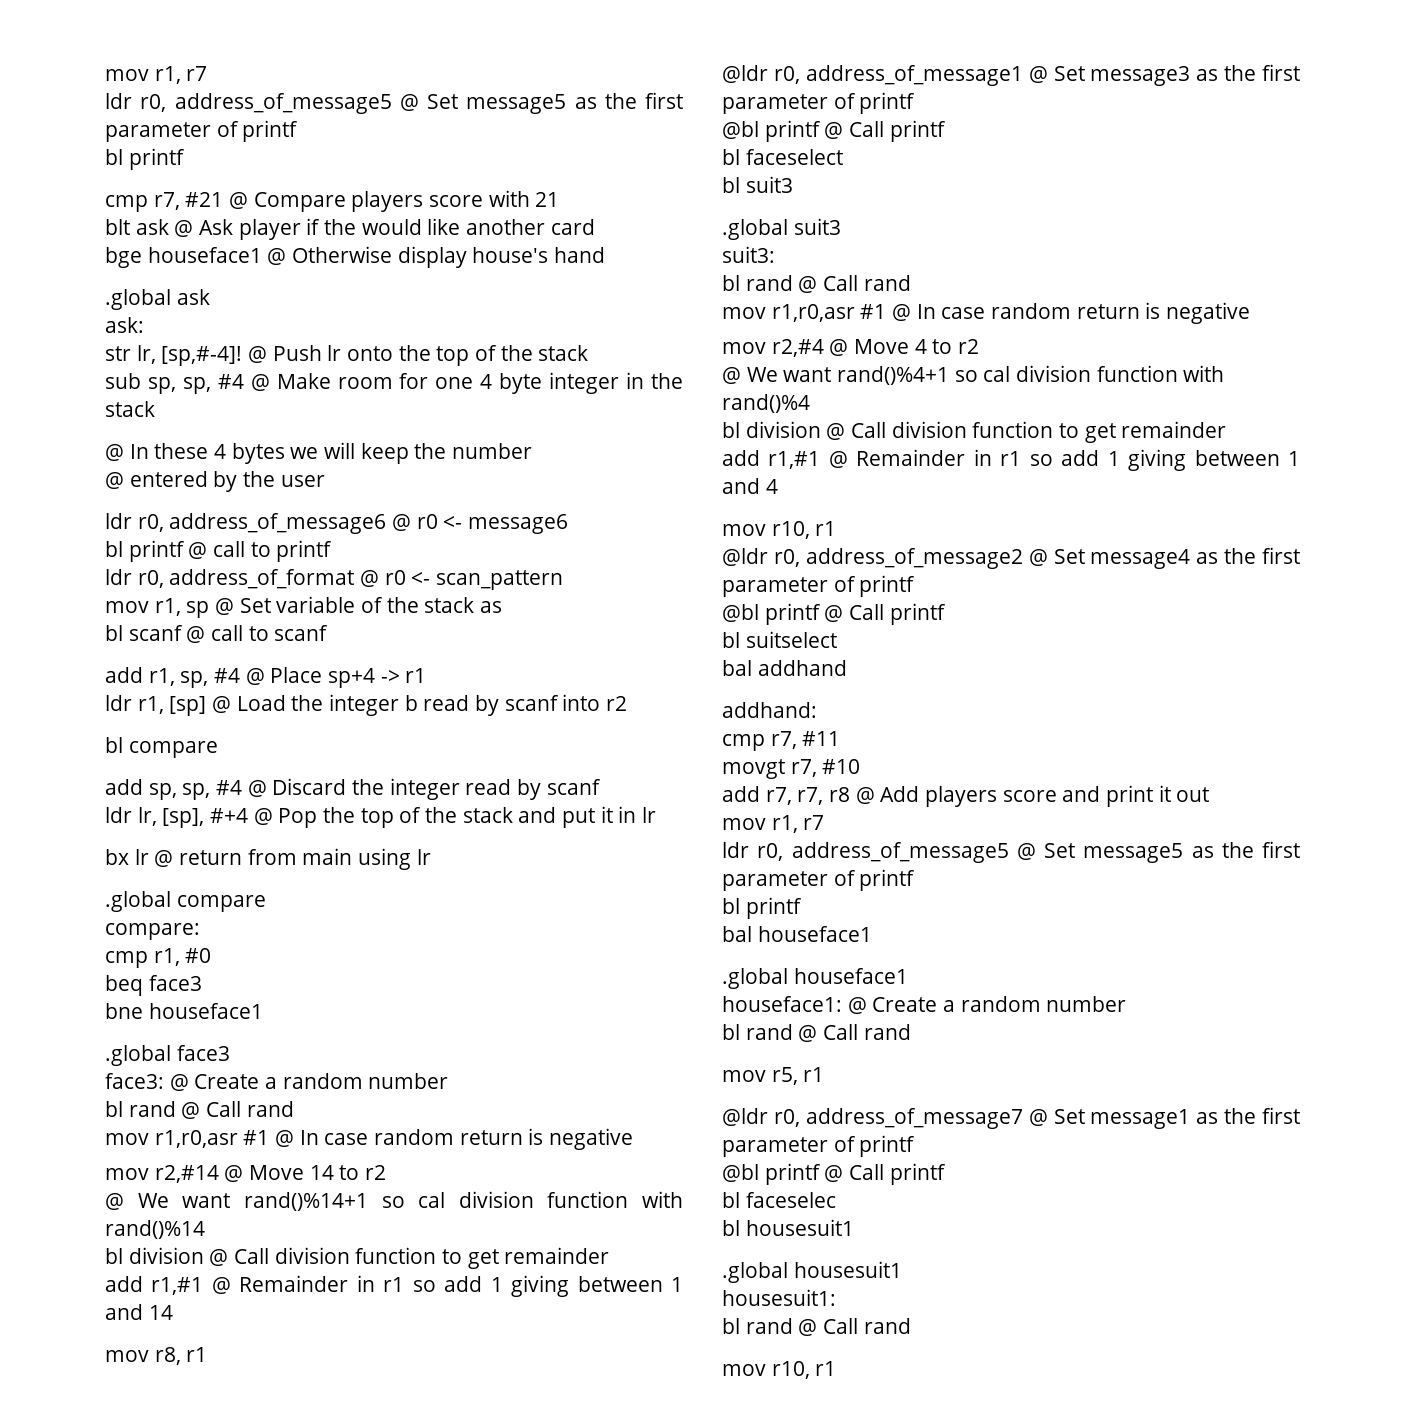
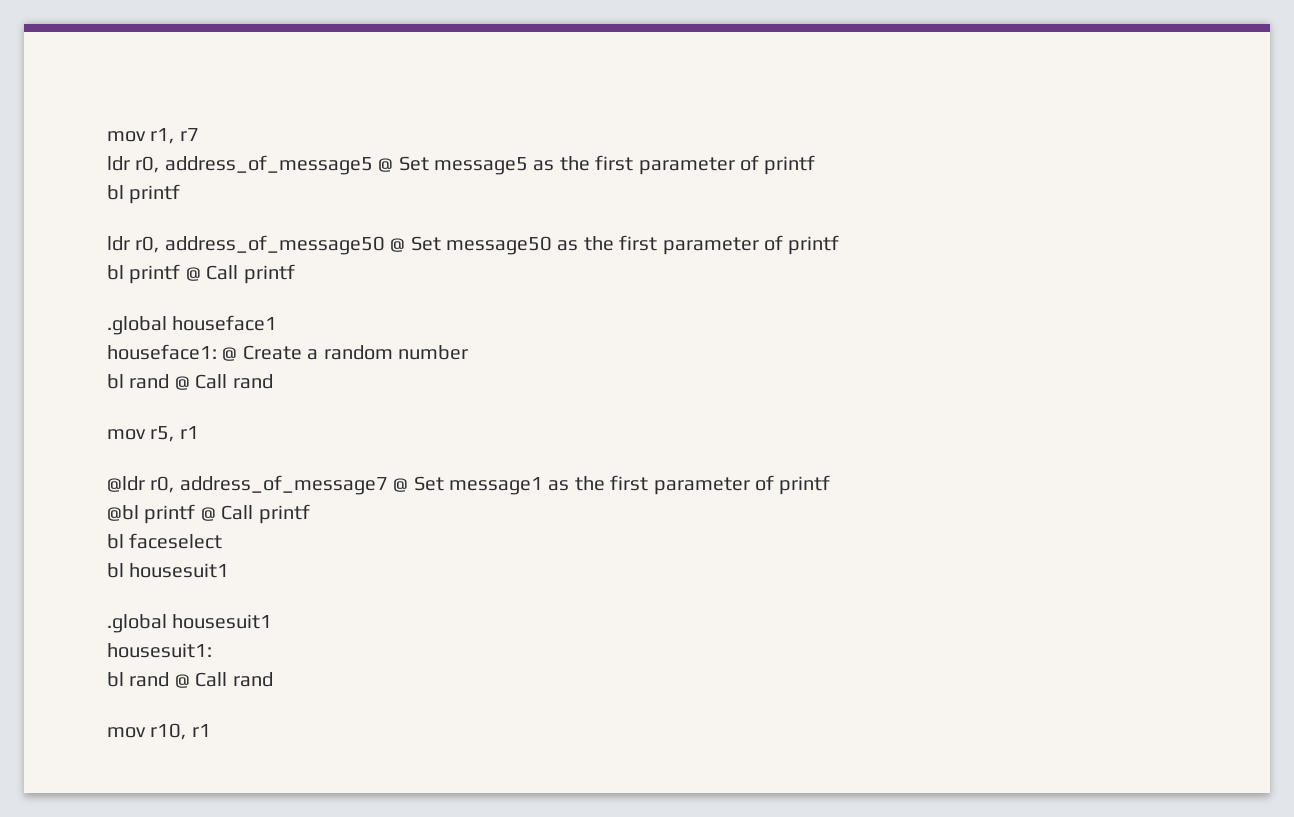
- cmp r7, #21 @ Compare players score with 21
- blt ask @ Ask player if the would like another card
- bge houseface1 @ Otherwise display house's hand
- .global ask
- ask:
- str lr, [sp,#-4]! @ Push lr onto the top of the stack
- sub sp, sp, #4 @ Make room for one 4 byte integer in the stack
- @ In these 4 bytes we will keep the number
- @ entered by the user
- ldr r0, address_of_message6 @ r0 <- message6
- bl printf @ call to printf
- ldr r0, address_of_format @ r0 <- scan_pattern
- mov r1, sp @ Set variable of the stack as
- bl scanf @ call to scanf
- add r1, sp, #4 @ Place sp+4 -> r1
- ldr r1, [sp] @ Load the integer b read by scanf into r2
- bl compare
- add sp, sp, #4 @ Discard the integer read by scanf
- ldr lr, [sp], #+4 @ Pop the top of the stack and put it in lr
- bx lr @ return from main using lr
- .global compare
- compare:
- cmp r1, #0
- beq face3
- bne houseface1
- .global face3
- face3: @ Create a random number
- bl rand @ Call rand
- mov r1,r0,asr #1 @ In case random return is negative
- mov r2,#14 @ Move 14 to r2
- @ We want rand()%14+1 so cal division function with rand()%14
- bl division @ Call division function to get remainder
- add r1,#1 @ Remainder in r1 so add 1 giving between 1 and 14
- mov r8, r1
- @ldr r0, address_of_message1 @ Set message3 as the first parameter of printf
- @bl printf @ Call printf
- bl faceselect
- bl suit3
- .global suit3
- suit3:
- bl rand @ Call rand
- mov r1,r0,asr #1 @ In case random return is negative
- mov r2,#4 @ Move 4 to r2
- @ We want rand()%4+1 so cal division function with rand()%4
- bl division @ Call division function to get remainder
- add r1,#1 @ Remainder in r1 so add 1 giving between 1 and 4
- mov r10, r1
- @ldr r0, address_of_message2 @ Set message4 as the first parameter of printf
- @bl printf @ Call printf
- bl suitselect
- bal addhand
- addhand:
- cmp r7, #11
- movgt r7, #10
- add r7, r7, r8 @ Add players score and print it out
- mov r1, r7
- ldr r0, address_of_message5 @ Set message5 as the first parameter of printf
- bl printf
- bal houseface1
+ ldr r0, address_of_message50 @ Set message50 as the first parameter of printf
+ bl printf @ Call printf
- bl faceselec
+ bl faceselect

